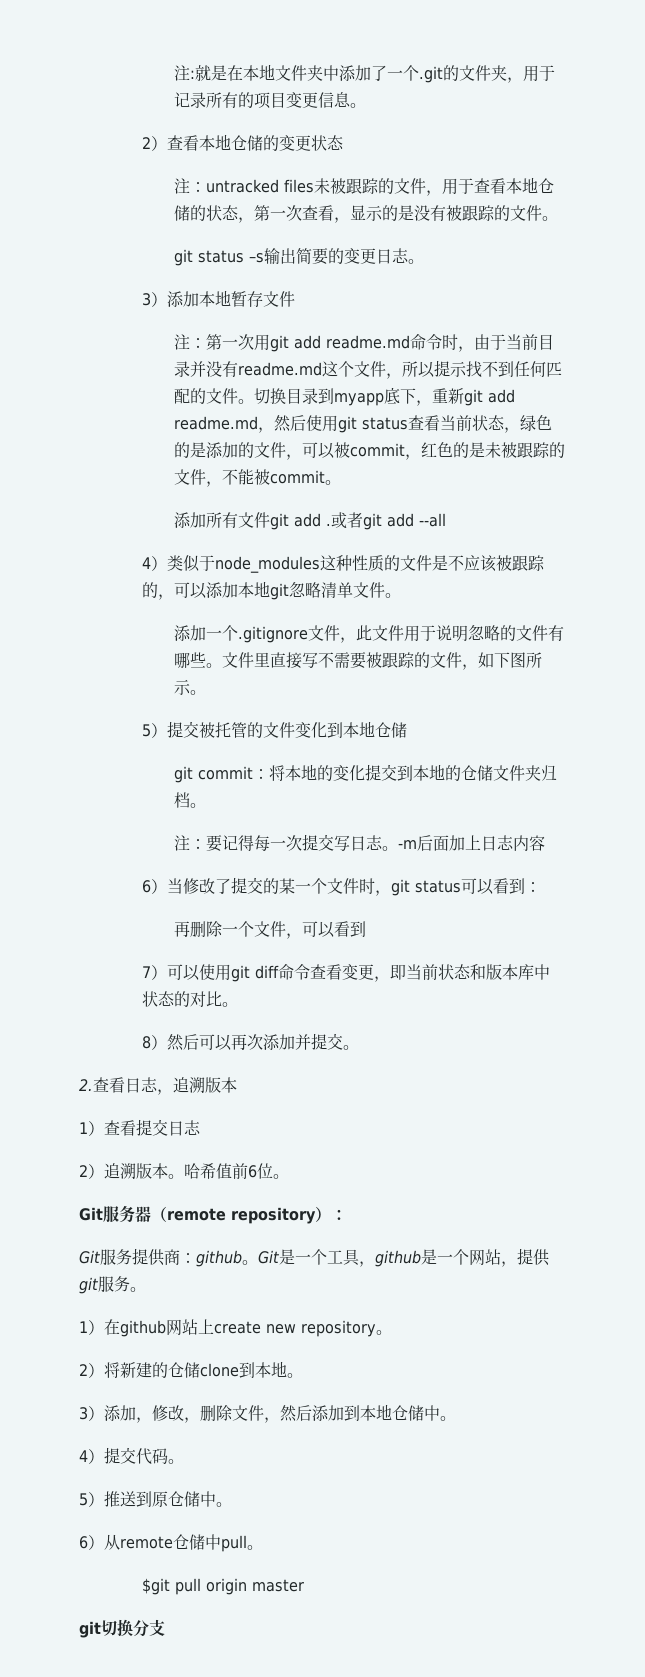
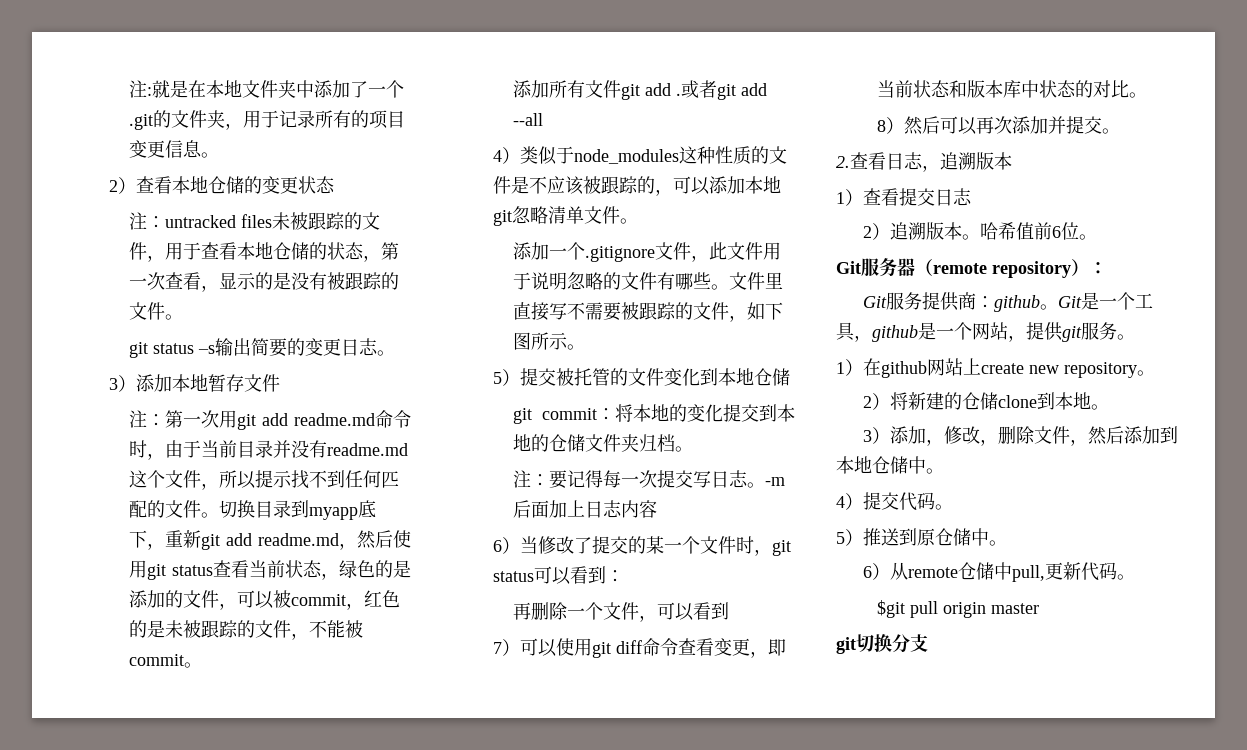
- 6）从remote仓储中pull。
+ 6）从remote仓储中pull,更新代码。

